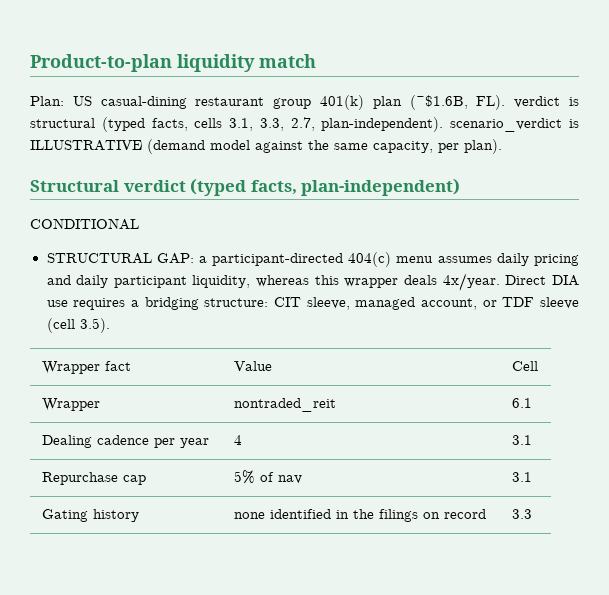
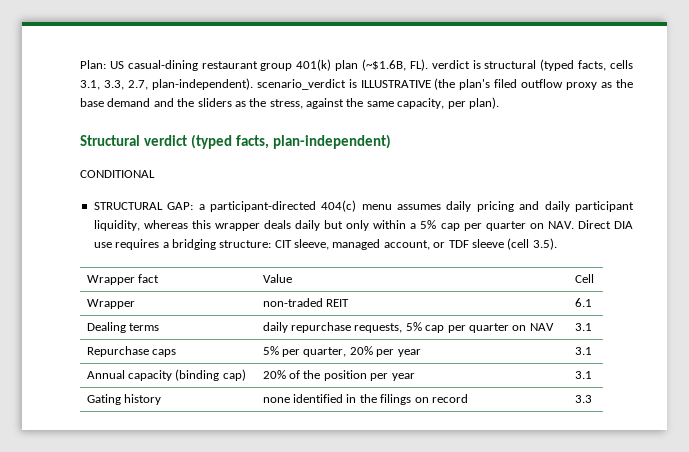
- Product-to-plan liquidity match
- Plan: US casual-dining restaurant group 401(k) plan (~$1.6B, FL). verdict is structural (typed facts, cells 3.1, 3.3, 2.7, plan-independent). scenario_verdict is ILLUSTRATIVE (demand model against the same capacity, per plan).
+ Plan: US casual-dining restaurant group 401(k) plan (~$1.6B, FL). verdict is structural (typed facts, cells 3.1, 3.3, 2.7, plan-independent). scenario_verdict is ILLUSTRATIVE (the plan's filed outflow proxy as the base demand and the sliders as the stress, against the same capacity, per plan).
- STRUCTURAL GAP: a participant-directed 404(c) menu assumes daily pricing and daily participant liquidity, whereas this wrapper deals 4x/year. Direct DIA use requires a bridging structure: CIT sleeve, managed account, or TDF sleeve (cell 3.5).
+ STRUCTURAL GAP: a participant-directed 404(c) menu assumes daily pricing and daily participant liquidity, whereas this wrapper deals daily but only within a 5% cap per quarter on NAV. Direct DIA use requires a bridging structure: CIT sleeve, managed account, or TDF sleeve (cell 3.5).
- Wrapper | nontraded_reit | 6.1
+ Wrapper | non-traded REIT | 6.1
- Dealing cadence per year | 4 | 3.1
+ Dealing terms | daily repurchase requests, 5% cap per quarter on NAV | 3.1
- Repurchase cap | 5% of nav | 3.1
+ Repurchase caps | 5% per quarter, 20% per year | 3.1
+ Annual capacity (binding cap) | 20% of the position per year | 3.1

